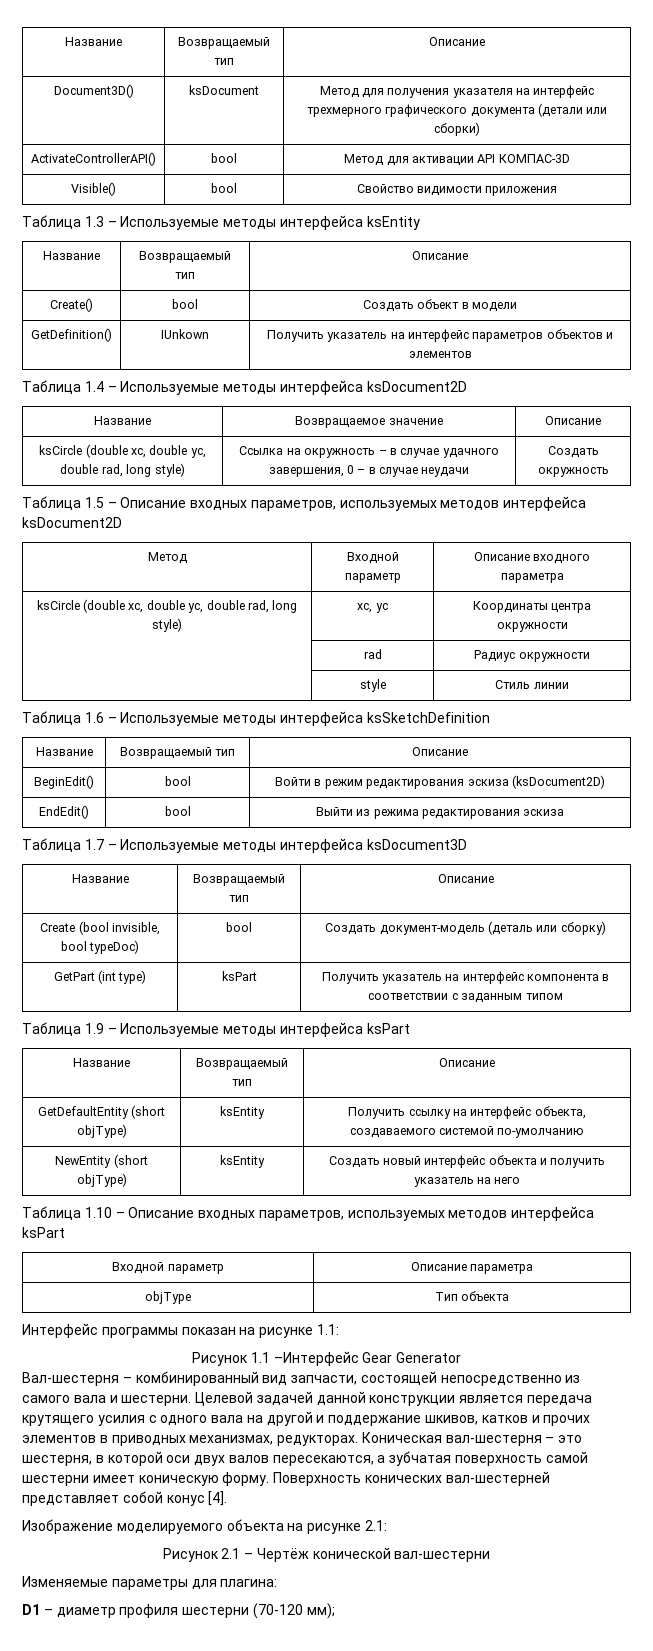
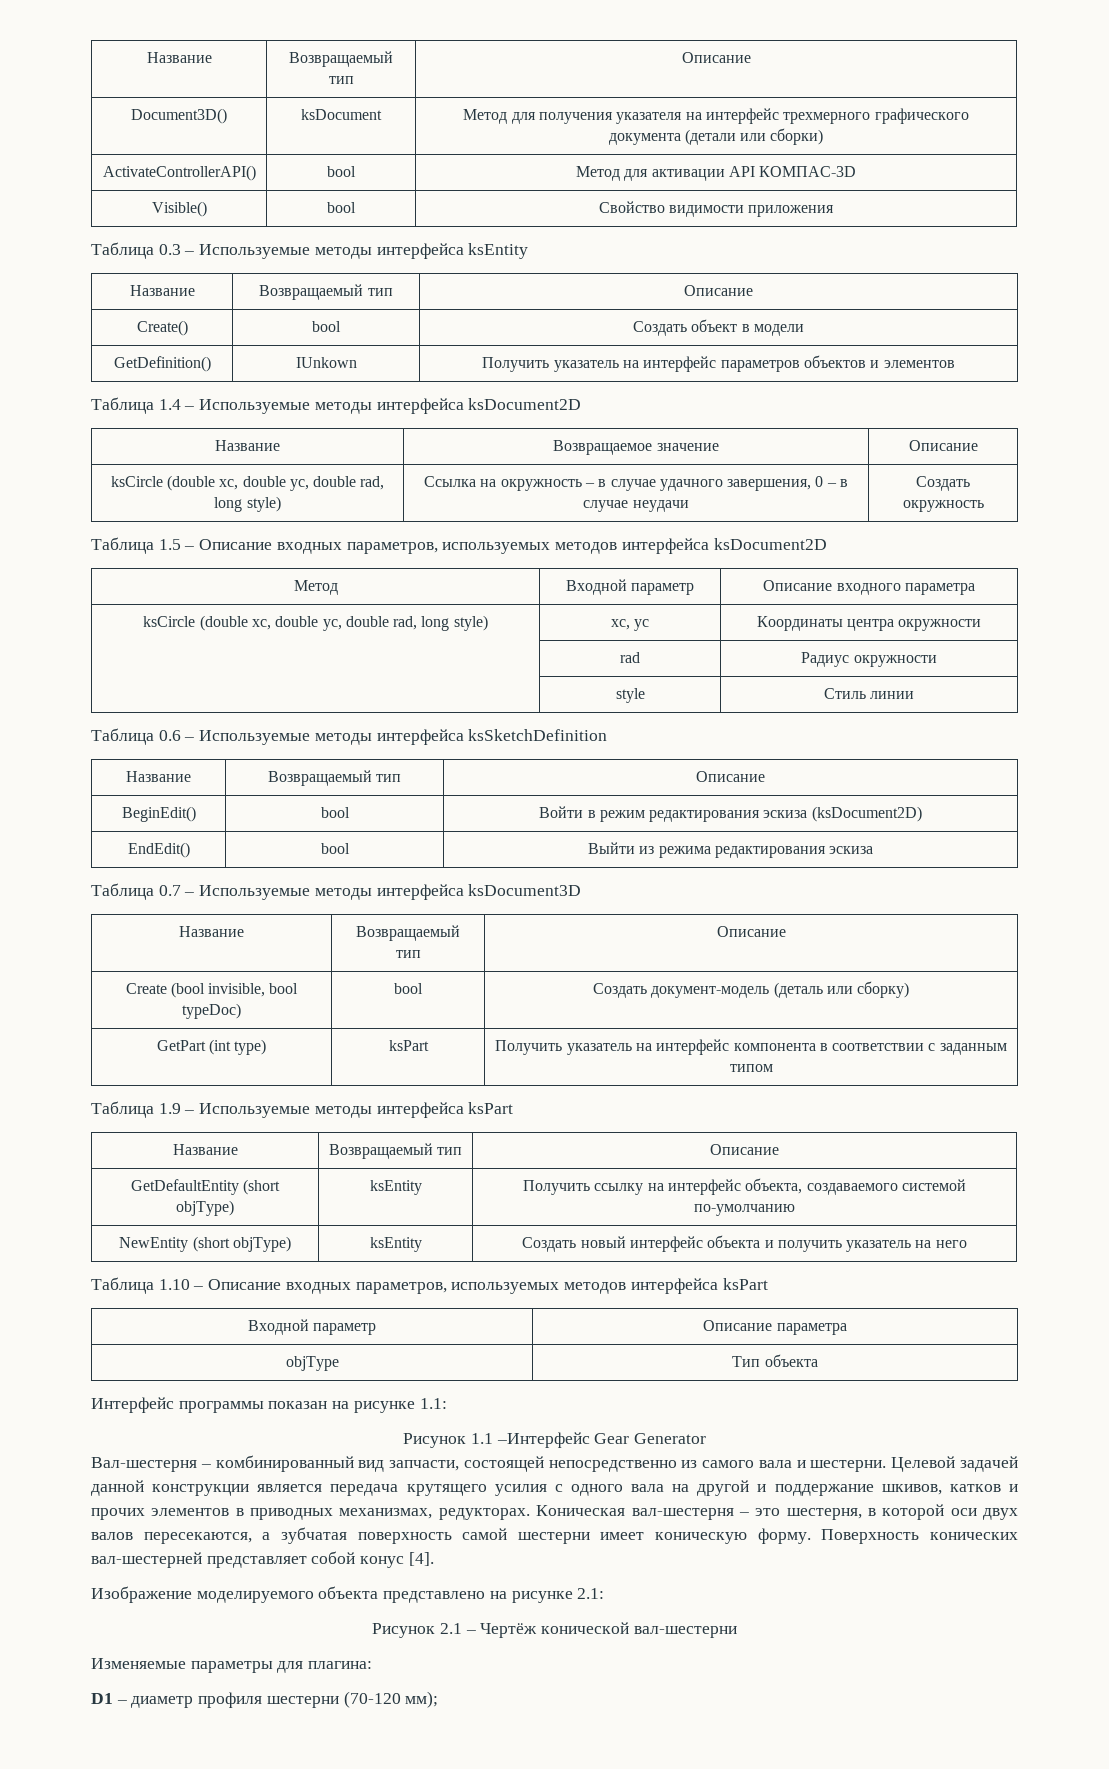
- Таблица 1.3 – Используемые методы интерфейса ksEntity
+ Таблица 0.3 – Используемые методы интерфейса ksEntity
- Таблица 1.6 – Используемые методы интерфейса ksSketchDefinition
+ Таблица 0.6 – Используемые методы интерфейса ksSketchDefinition
- Таблица 1.7 – Используемые методы интерфейса ksDocument3D
+ Таблица 0.7 – Используемые методы интерфейса ksDocument3D
- Изображение моделируемого объекта на рисунке 2.1:
+ Изображение моделируемого объекта представлено на рисунке 2.1:

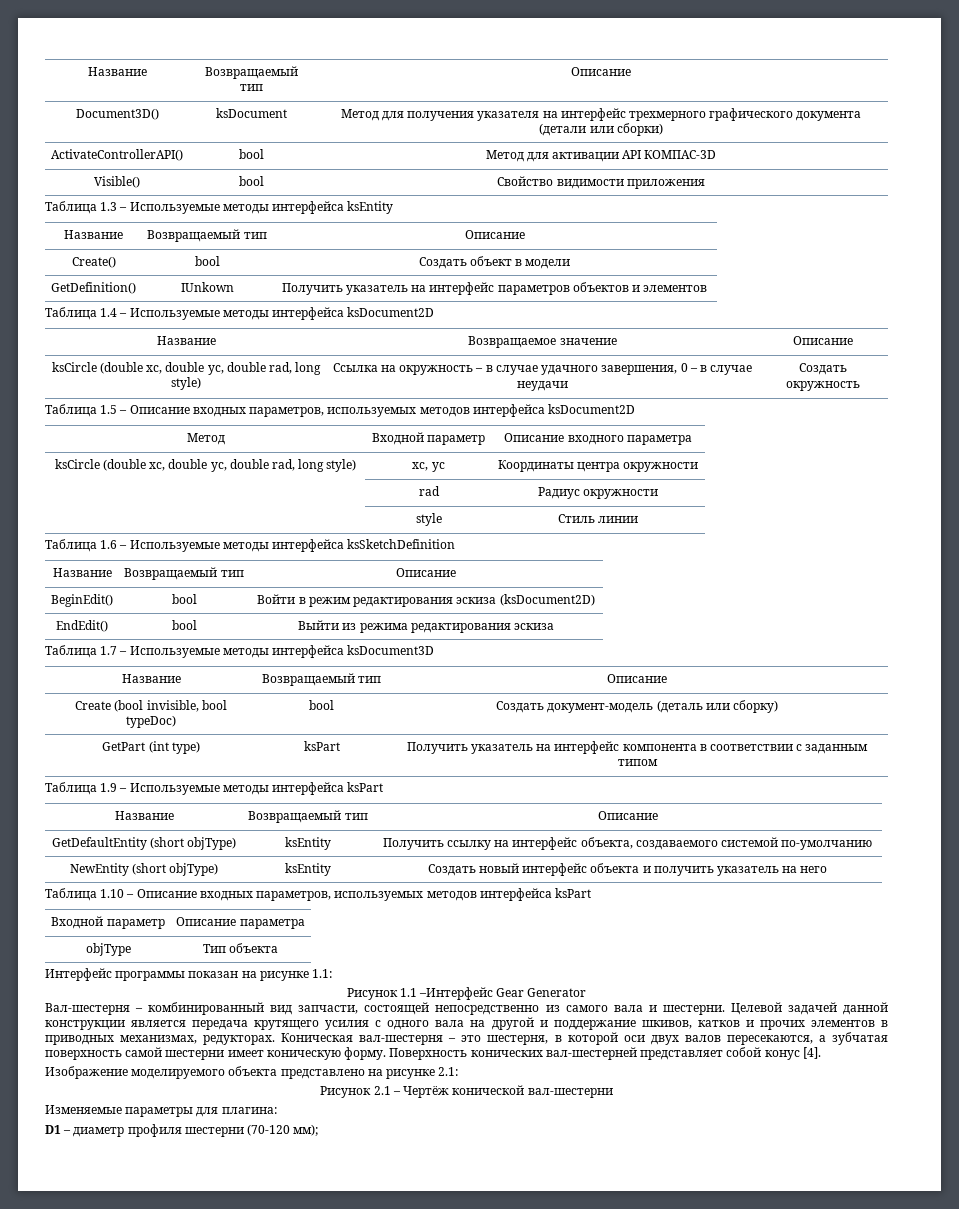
- Таблица 0.3 – Используемые методы интерфейса ksEntity
+ Таблица 1.3 – Используемые методы интерфейса ksEntity
- Таблица 0.6 – Используемые методы интерфейса ksSketchDefinition
+ Таблица 1.6 – Используемые методы интерфейса ksSketchDefinition
- Таблица 0.7 – Используемые методы интерфейса ksDocument3D
+ Таблица 1.7 – Используемые методы интерфейса ksDocument3D

